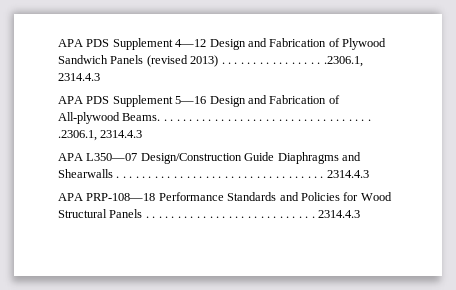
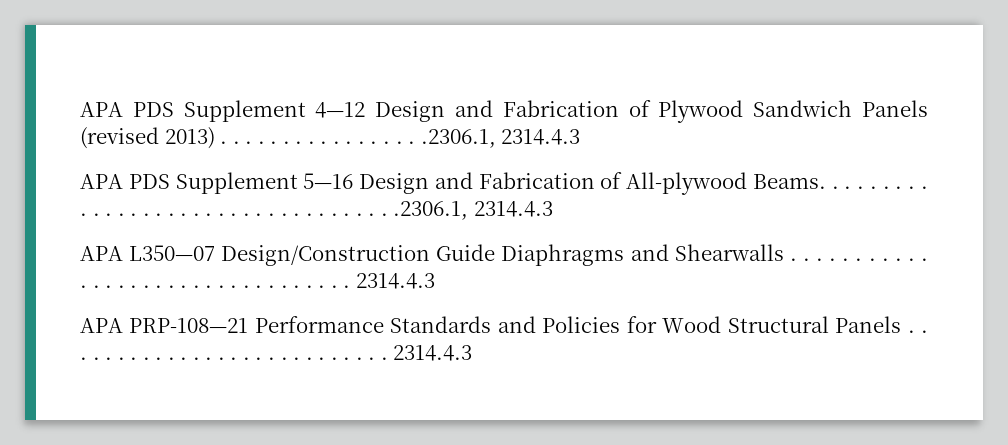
- APA PRP-108—18 Performance Standards and Policies for Wood Structural Panels . . . . . . . . . . . . . . . . . . . . . . . . . . .
+ APA PRP-108—21 Performance Standards and Policies for Wood Structural Panels . . . . . . . . . . . . . . . . . . . . . . . . . . .

